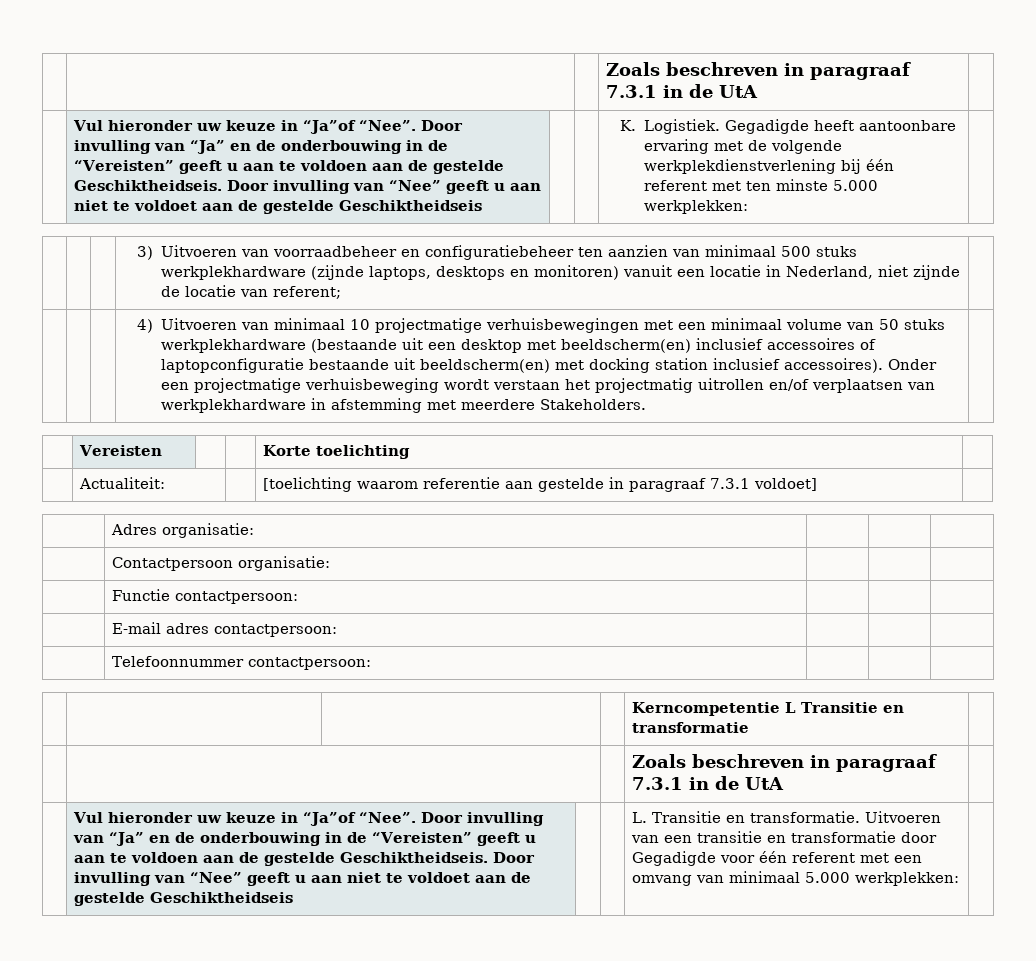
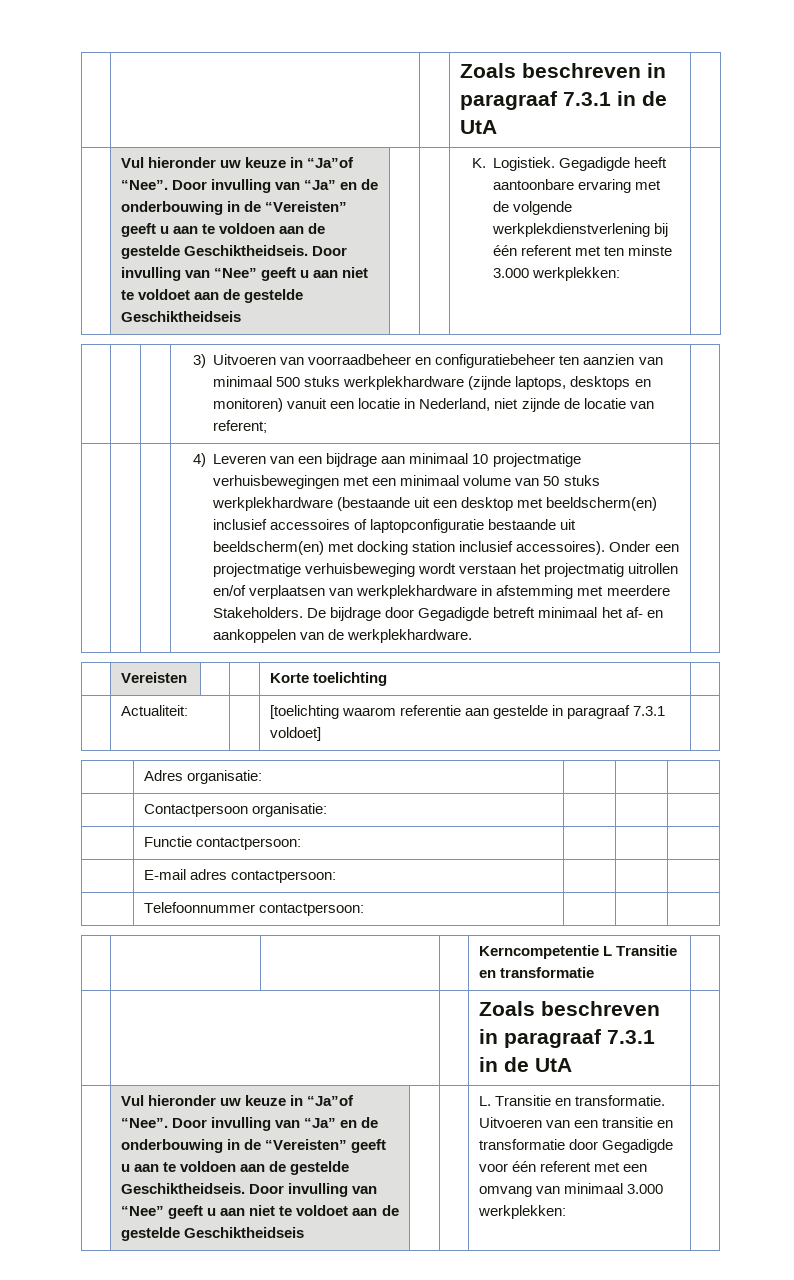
- Gegadigde heeft aantoonbare ervaring met de volgende werkplekdienstverlening bij één referent met ten minste 5.000 werkplekken:
+ Gegadigde heeft aantoonbare ervaring met de volgende werkplekdienstverlening bij één referent met ten minste 3.000 werkplekken:
- 4) Uitvoeren van minimaal 10 projectmatige verhuisbewegingen met een minimaal volume van 50 stuks werkplekhardware (bestaande uit een desktop met beeldscherm(en) inclusief accessoires of laptopconfiguratie bestaande uit beeldscherm(en) met docking station inclusief accessoires).
+ 4) Leveren van een bijdrage aan minimaal 10 projectmatige verhuisbewegingen met een minimaal volume van 50 stuks werkplekhardware (bestaande uit een desktop met beeldscherm(en) inclusief accessoires of laptopconfiguratie bestaande uit beeldscherm(en) met docking station inclusief accessoires).
+ De bijdrage door Gegadigde betreft minimaal het af- en aankoppelen van de werkplekhardware.
- Uitvoeren van een transitie en transformatie door Gegadigde voor één referent met een omvang van minimaal 5.000 werkplekken:
+ Uitvoeren van een transitie en transformatie door Gegadigde voor één referent met een omvang van minimaal 3.000 werkplekken:

